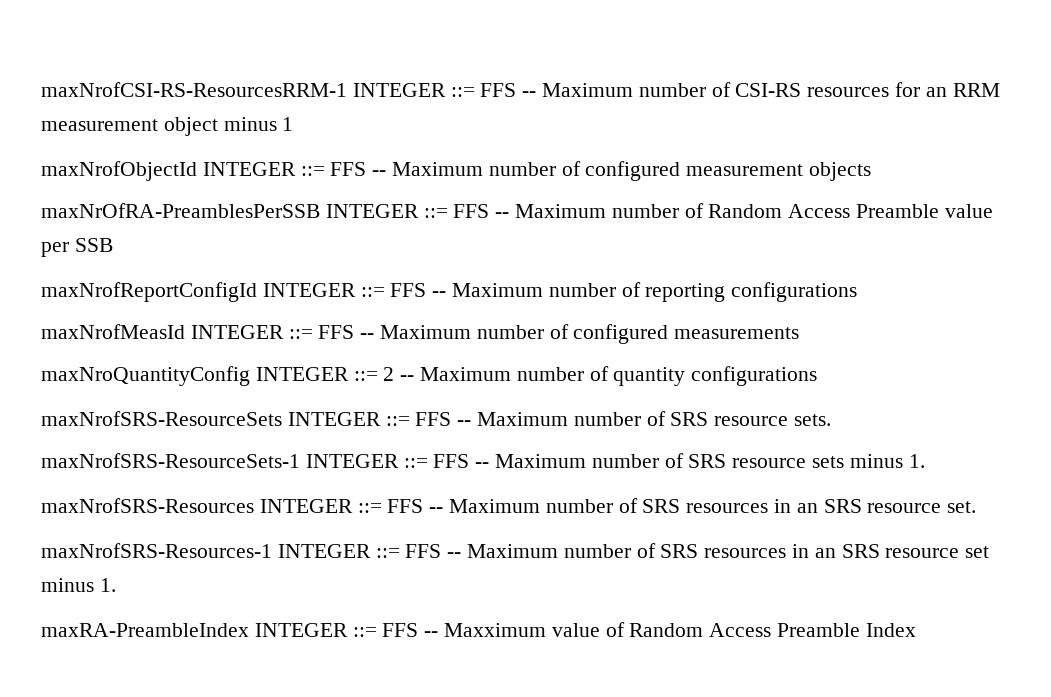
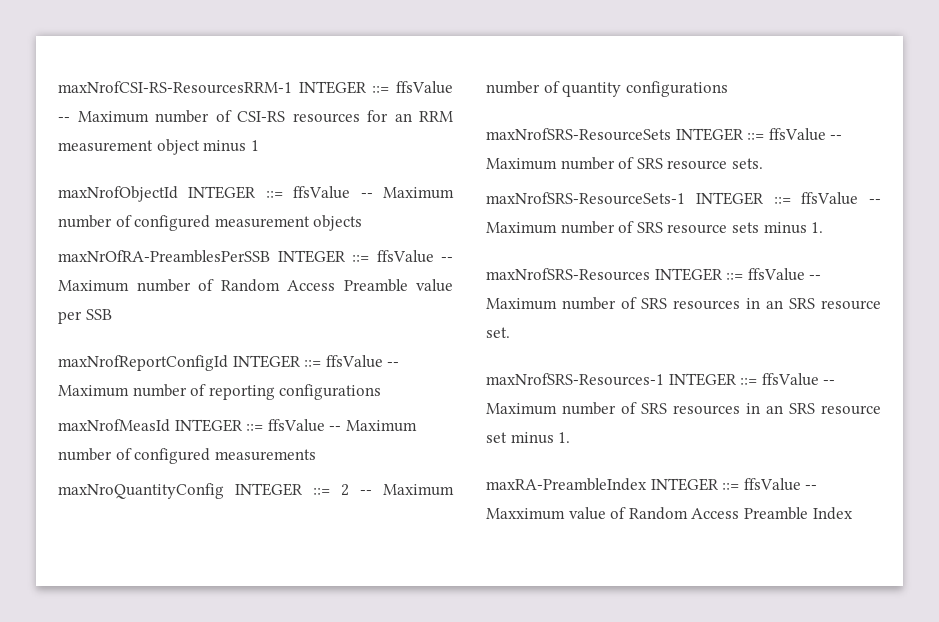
- maxNrofCSI-RS-ResourcesRRM-1 INTEGER ::= FFS -- Maximum number of CSI-RS resources for an RRM measurement object minus 1
+ maxNrofCSI-RS-ResourcesRRM-1 INTEGER ::= ffsValue -- Maximum number of CSI-RS resources for an RRM measurement object minus 1
- maxNrofObjectId INTEGER ::= FFS -- Maximum number of configured measurement objects
+ maxNrofObjectId INTEGER ::= ffsValue -- Maximum number of configured measurement objects
- maxNrOfRA-PreamblesPerSSB INTEGER ::= FFS -- Maximum number of Random Access Preamble value per SSB
+ maxNrOfRA-PreamblesPerSSB INTEGER ::= ffsValue -- Maximum number of Random Access Preamble value per SSB
- maxNrofReportConfigId INTEGER ::= FFS -- Maximum number of reporting configurations
+ maxNrofReportConfigId INTEGER ::= ffsValue -- Maximum number of reporting configurations
- maxNrofMeasId INTEGER ::= FFS -- Maximum number of configured measurements
+ maxNrofMeasId INTEGER ::= ffsValue -- Maximum number of configured measurements
- maxNrofSRS-ResourceSets INTEGER ::= FFS -- Maximum number of SRS resource sets.
+ maxNrofSRS-ResourceSets INTEGER ::= ffsValue -- Maximum number of SRS resource sets.
- maxNrofSRS-ResourceSets-1 INTEGER ::= FFS -- Maximum number of SRS resource sets minus 1.
+ maxNrofSRS-ResourceSets-1 INTEGER ::= ffsValue -- Maximum number of SRS resource sets minus 1.
- maxNrofSRS-Resources INTEGER ::= FFS -- Maximum number of SRS resources in an SRS resource set.
+ maxNrofSRS-Resources INTEGER ::= ffsValue -- Maximum number of SRS resources in an SRS resource set.
- maxNrofSRS-Resources-1 INTEGER ::= FFS -- Maximum number of SRS resources in an SRS resource set minus 1.
+ maxNrofSRS-Resources-1 INTEGER ::= ffsValue -- Maximum number of SRS resources in an SRS resource set minus 1.
- maxRA-PreambleIndex INTEGER ::= FFS -- Maxximum value of Random Access Preamble Index
+ maxRA-PreambleIndex INTEGER ::= ffsValue -- Maxximum value of Random Access Preamble Index

